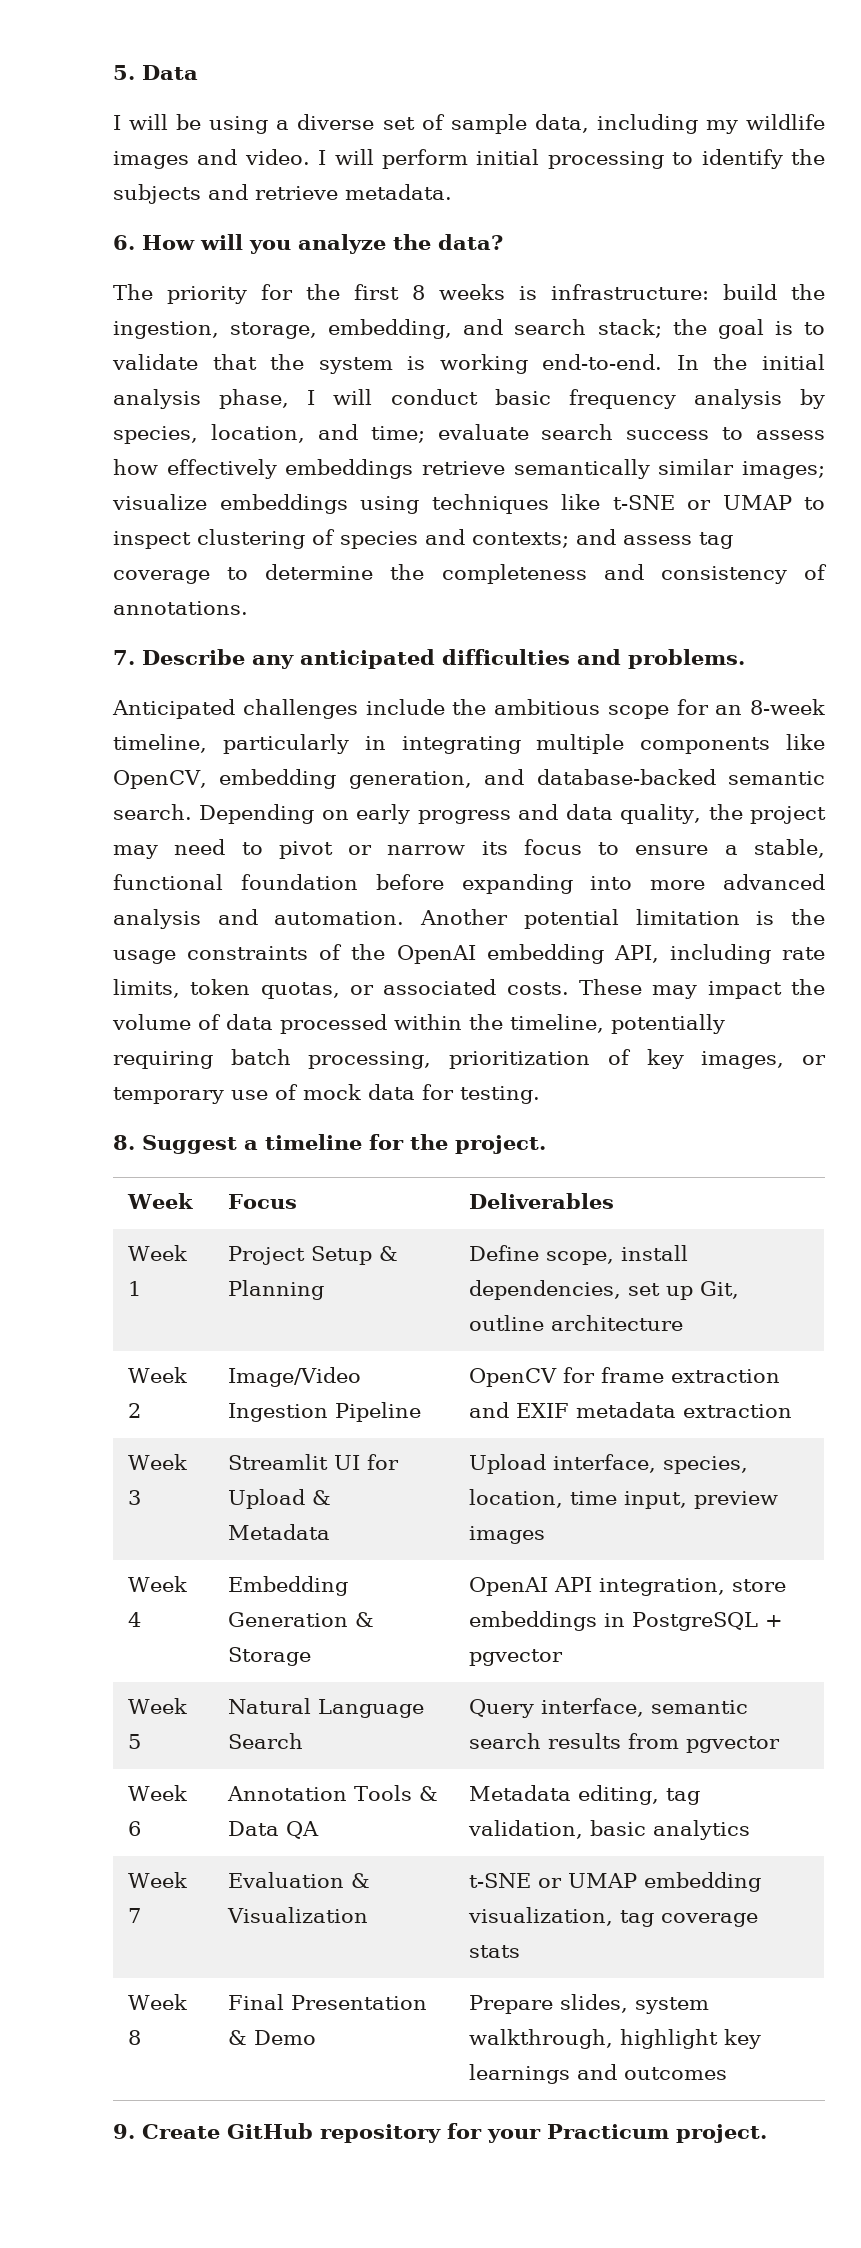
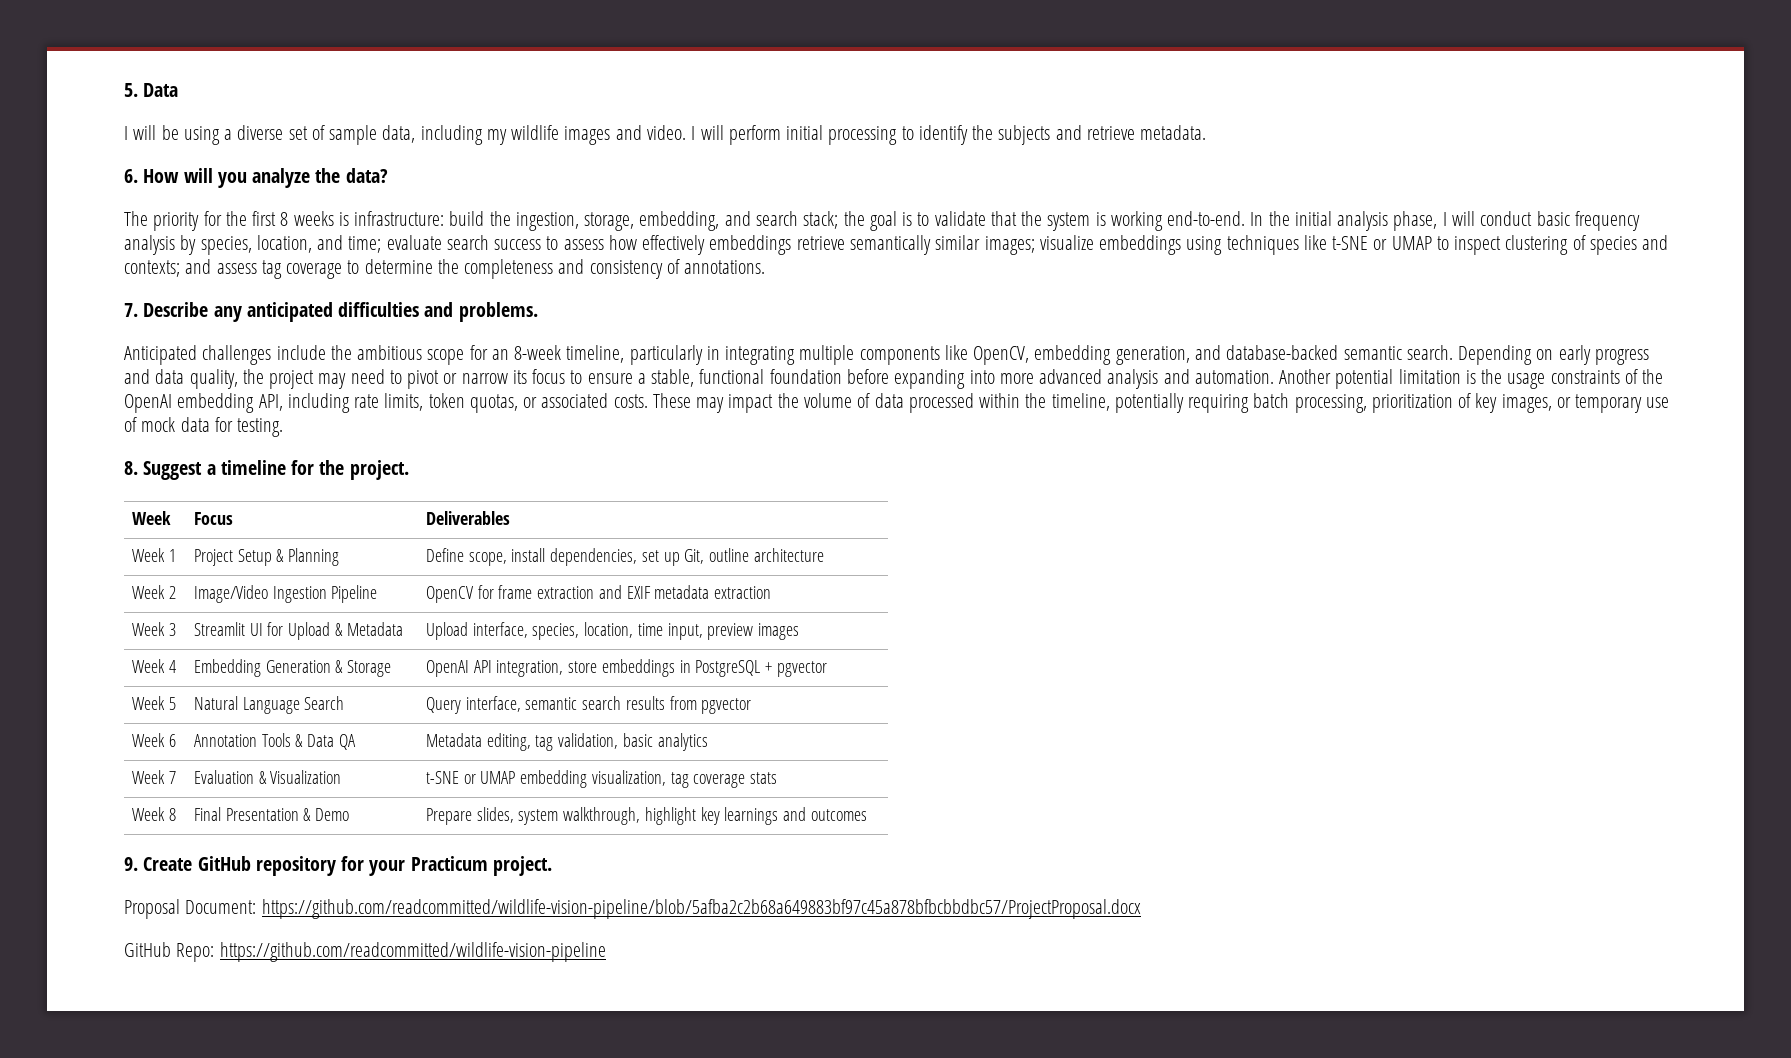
+ Proposal Document: https://github.com/readcommitted/wildlife-vision-pipeline/blob/5afba2c2b68a649883bf97c45a878bfbcbbdbc57/ProjectProposal.docx
+ GitHub Repo: https://github.com/readcommitted/wildlife-vision-pipeline

